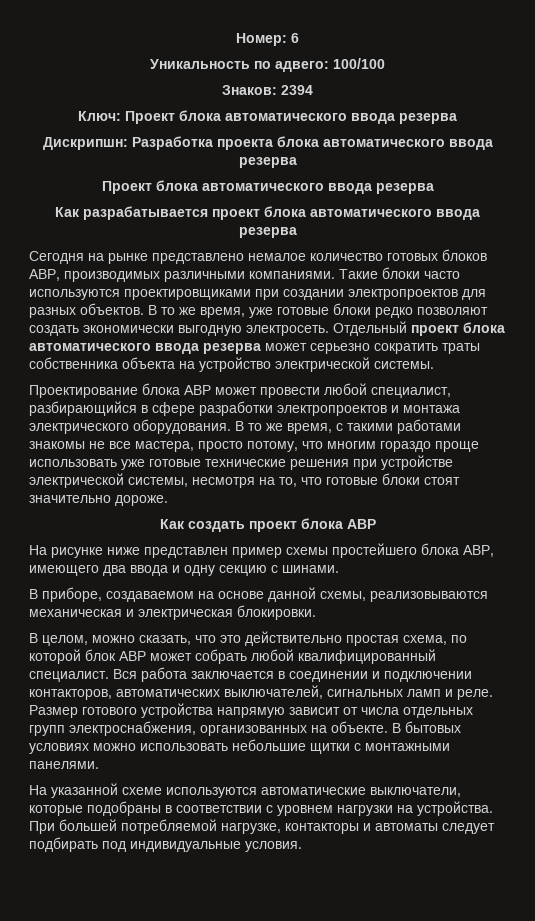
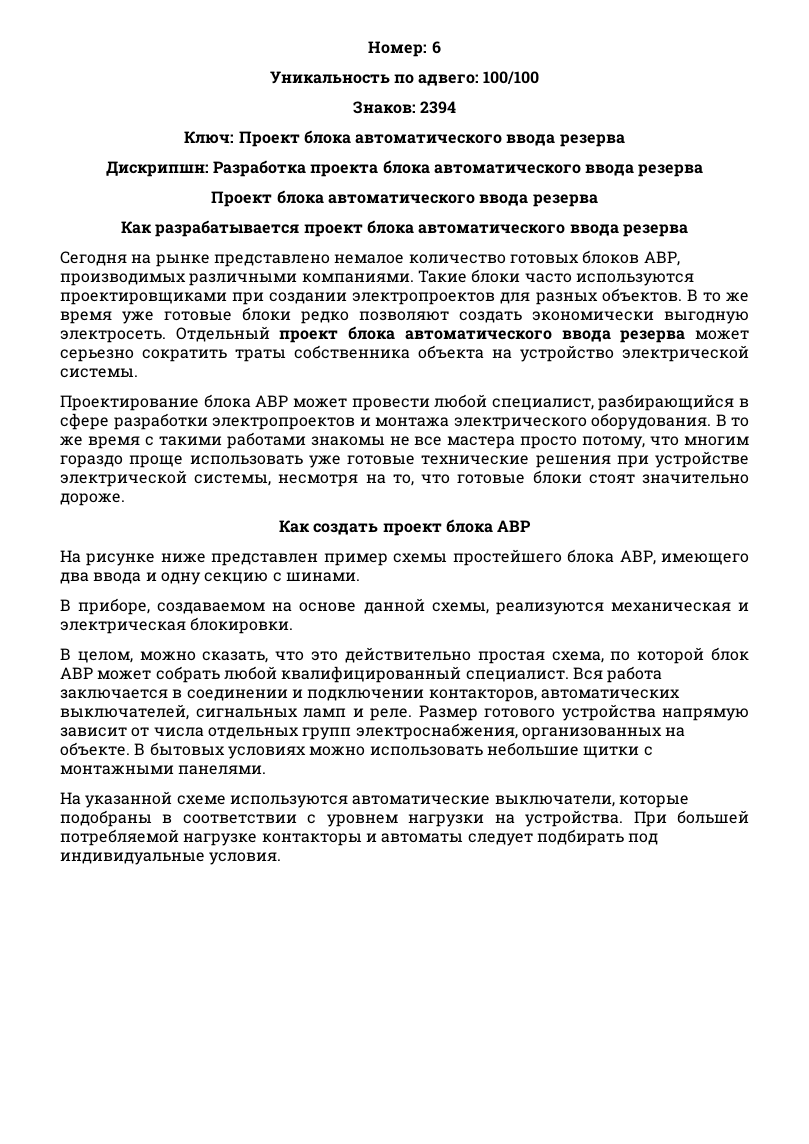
- В то же время, уже готовые блоки редко позволяют создать экономически выгодную электросеть.
+ В то же время уже готовые блоки редко позволяют создать экономически выгодную электросеть.
- В то же время, с такими работами знакомы не все мастера, просто потому, что многим гораздо проще использовать уже готовые технические решения при устройстве электрической системы, несмотря на то, что готовые блоки стоят значительно дороже.
+ В то же время с такими работами знакомы не все мастера просто потому, что многим гораздо проще использовать уже готовые технические решения при устройстве электрической системы, несмотря на то, что готовые блоки стоят значительно дороже.
- В приборе, создаваемом на основе данной схемы, реализовываются механическая и электрическая блокировки.
+ В приборе, создаваемом на основе данной схемы, реализуются механическая и электрическая блокировки.
- При большей потребляемой нагрузке, контакторы и автоматы следует подбирать под индивидуальные условия.
+ При большей потребляемой нагрузке контакторы и автоматы следует подбирать под индивидуальные условия.

